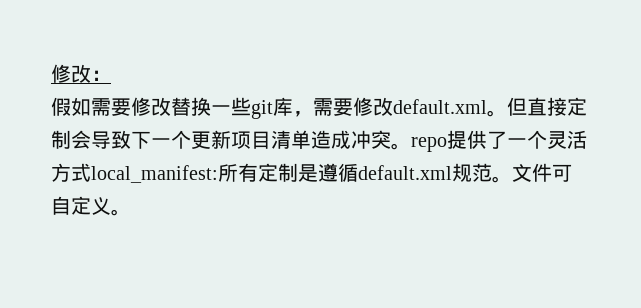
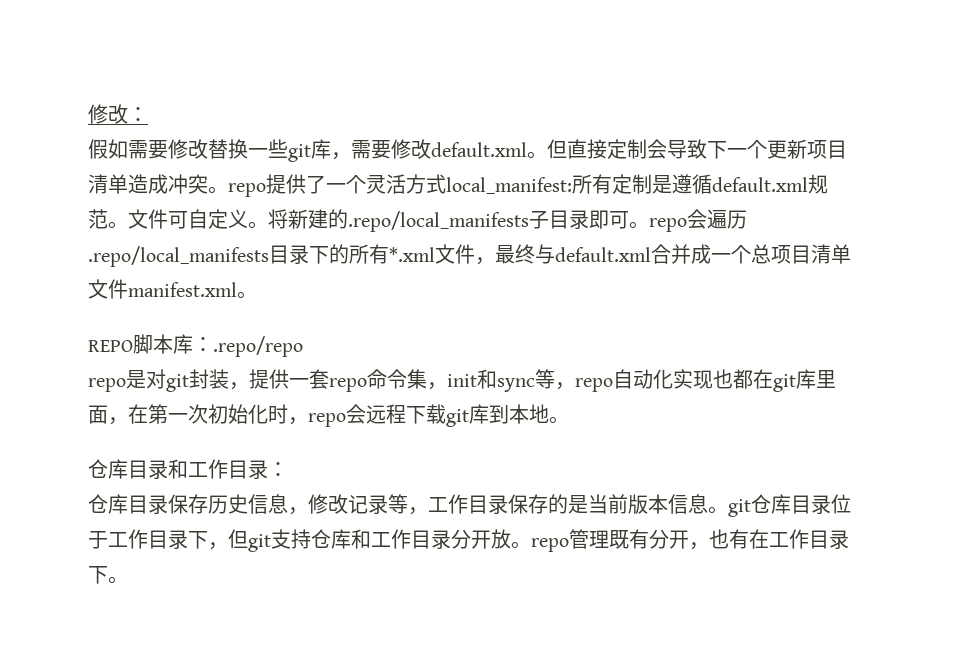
+ 将新建的.repo/local_manifests子目录即可。repo会遍历.repo/local_manifests目录下的所有*.xml文件，最终与default.xml合并成一个总项目清单文件manifest.xml。
+ REPO脚本库：.repo/repo
+ repo是对git封装，提供一套repo命令集，init和sync等，repo自动化实现也都在git库里面，在第一次初始化时，repo会远程下载git库到本地。
+ 仓库目录和工作目录：
+ 仓库目录保存历史信息，修改记录等，工作目录保存的是当前版本信息。git仓库目录位于工作目录下，但git支持仓库和工作目录分开放。repo管理既有分开，也有在工作目录下。

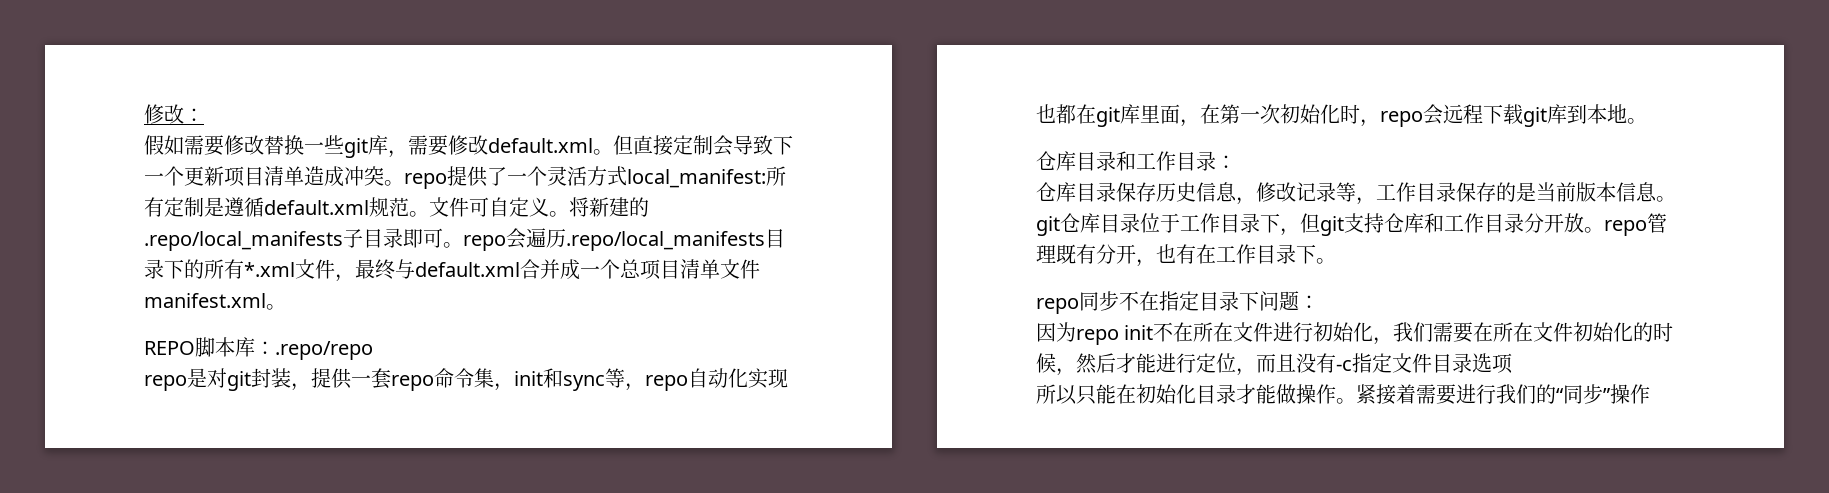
+ repo同步不在指定目录下问题：
+ 因为repo init不在所在文件进行初始化，我们需要在所在文件初始化的时候，然后才能进行定位，而且没有-c指定文件目录选项
+ 所以只能在初始化目录才能做操作。紧接着需要进行我们的“同步”操作

